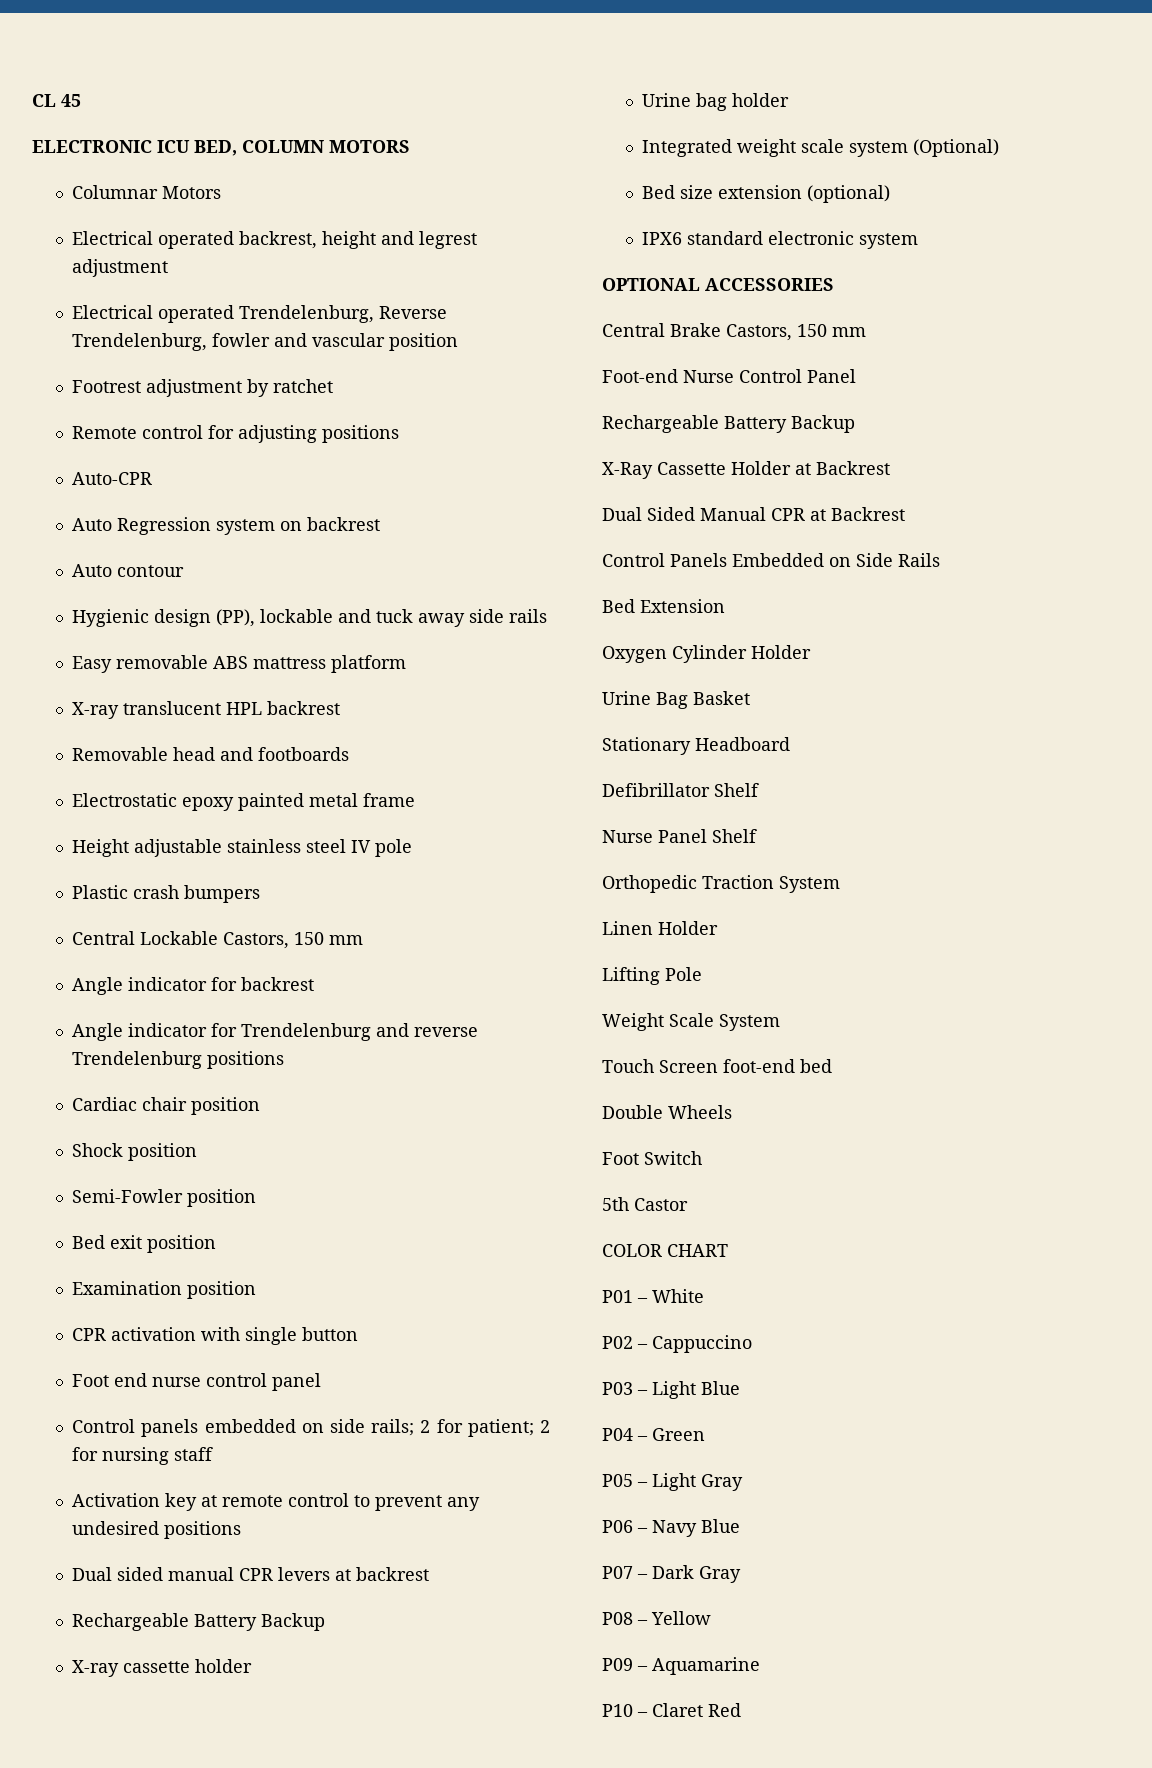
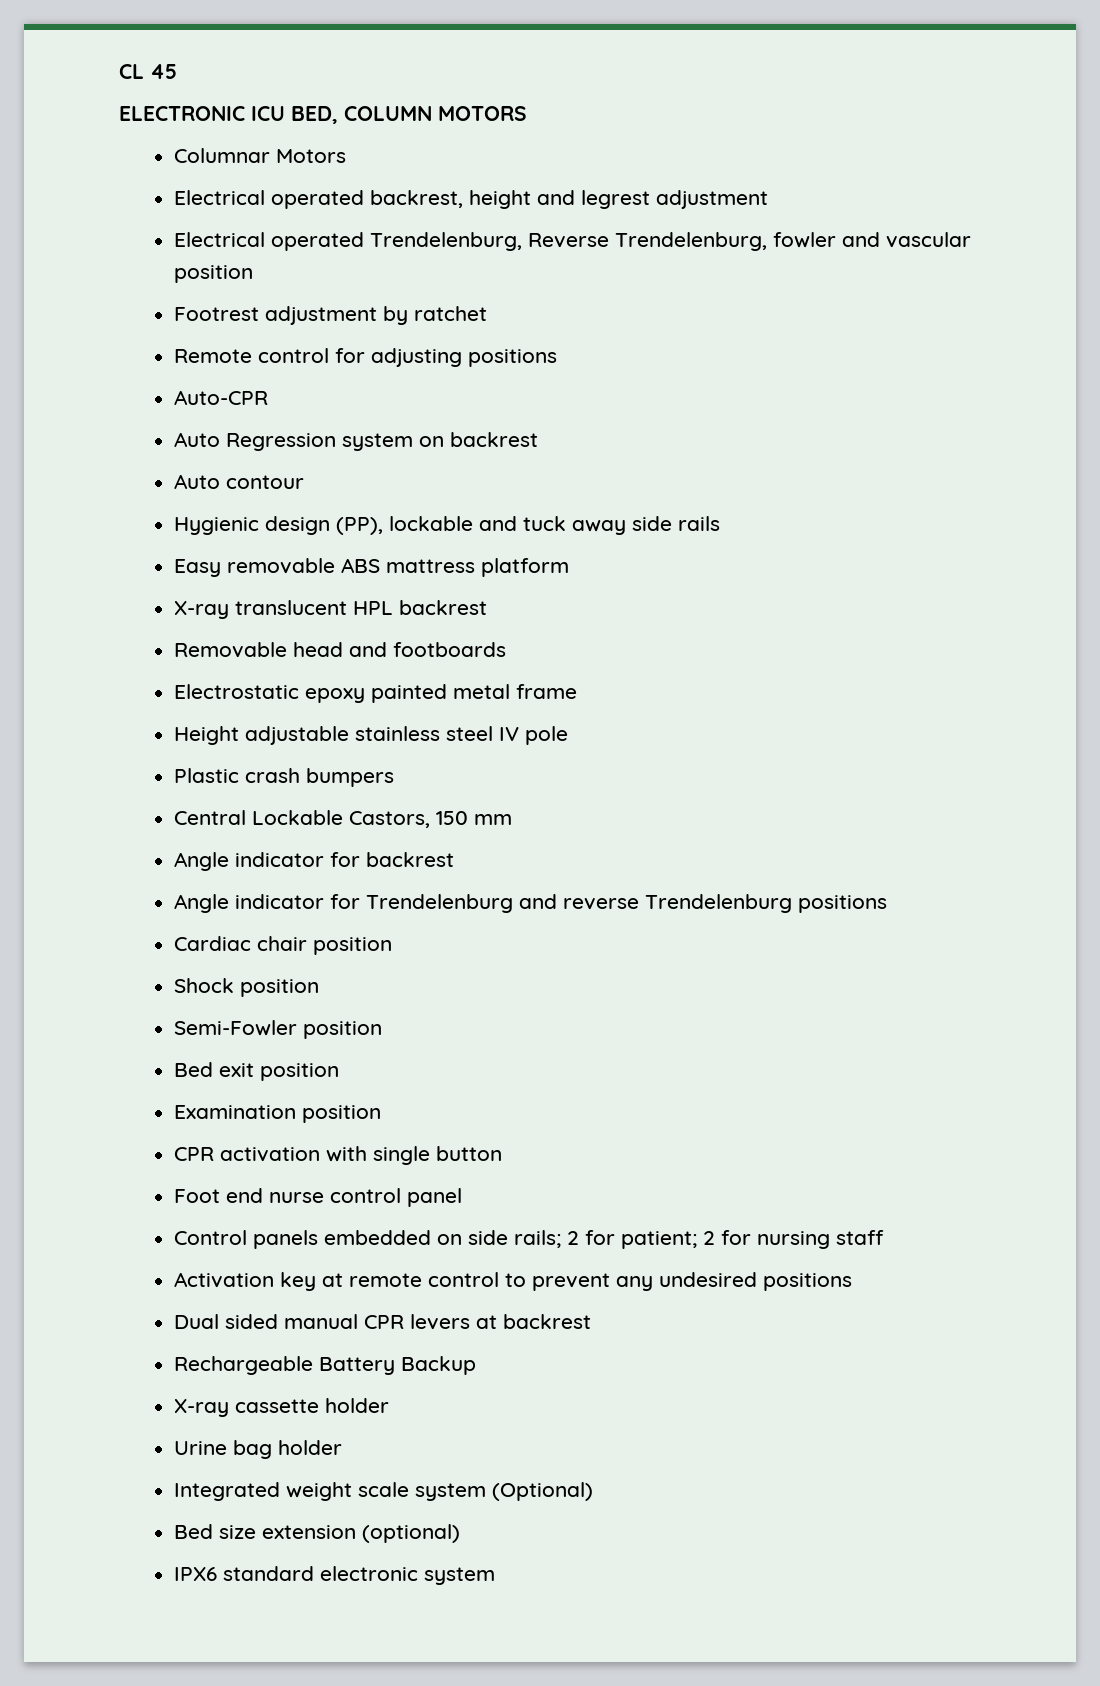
- OPTIONAL ACCESSORIES
- Central Brake Castors, 150 mm
- Foot-end Nurse Control Panel
- Rechargeable Battery Backup
- X-Ray Cassette Holder at Backrest
- Dual Sided Manual CPR at Backrest
- Control Panels Embedded on Side Rails
- Bed Extension
- Oxygen Cylinder Holder
- Urine Bag Basket
- Stationary Headboard
- Defibrillator Shelf
- Nurse Panel Shelf
- Orthopedic Traction System
- Linen Holder
- Lifting Pole
- Weight Scale System
- Touch Screen foot-end bed
- Double Wheels
- Foot Switch
- 5th Castor
- COLOR CHART
- P01 – White
- P02 – Cappuccino
- P03 – Light Blue
- P04 – Green
- P05 – Light Gray
- P06 – Navy Blue
- P07 – Dark Gray
- P08 – Yellow
- P09 – Aquamarine
- P10 – Claret Red

